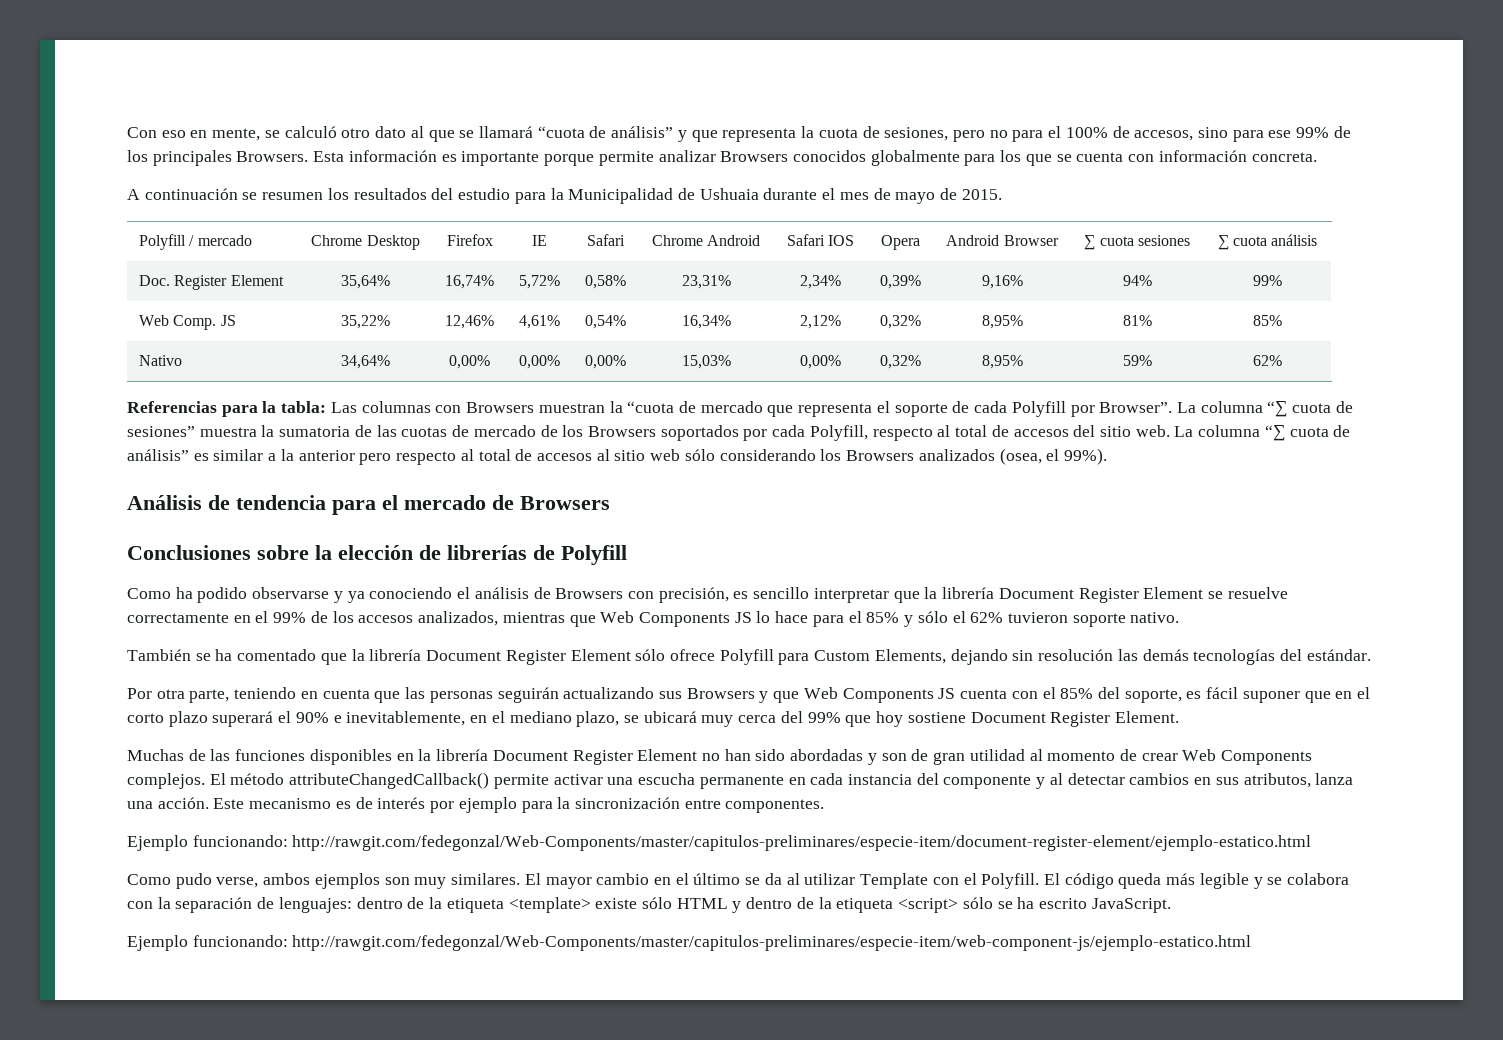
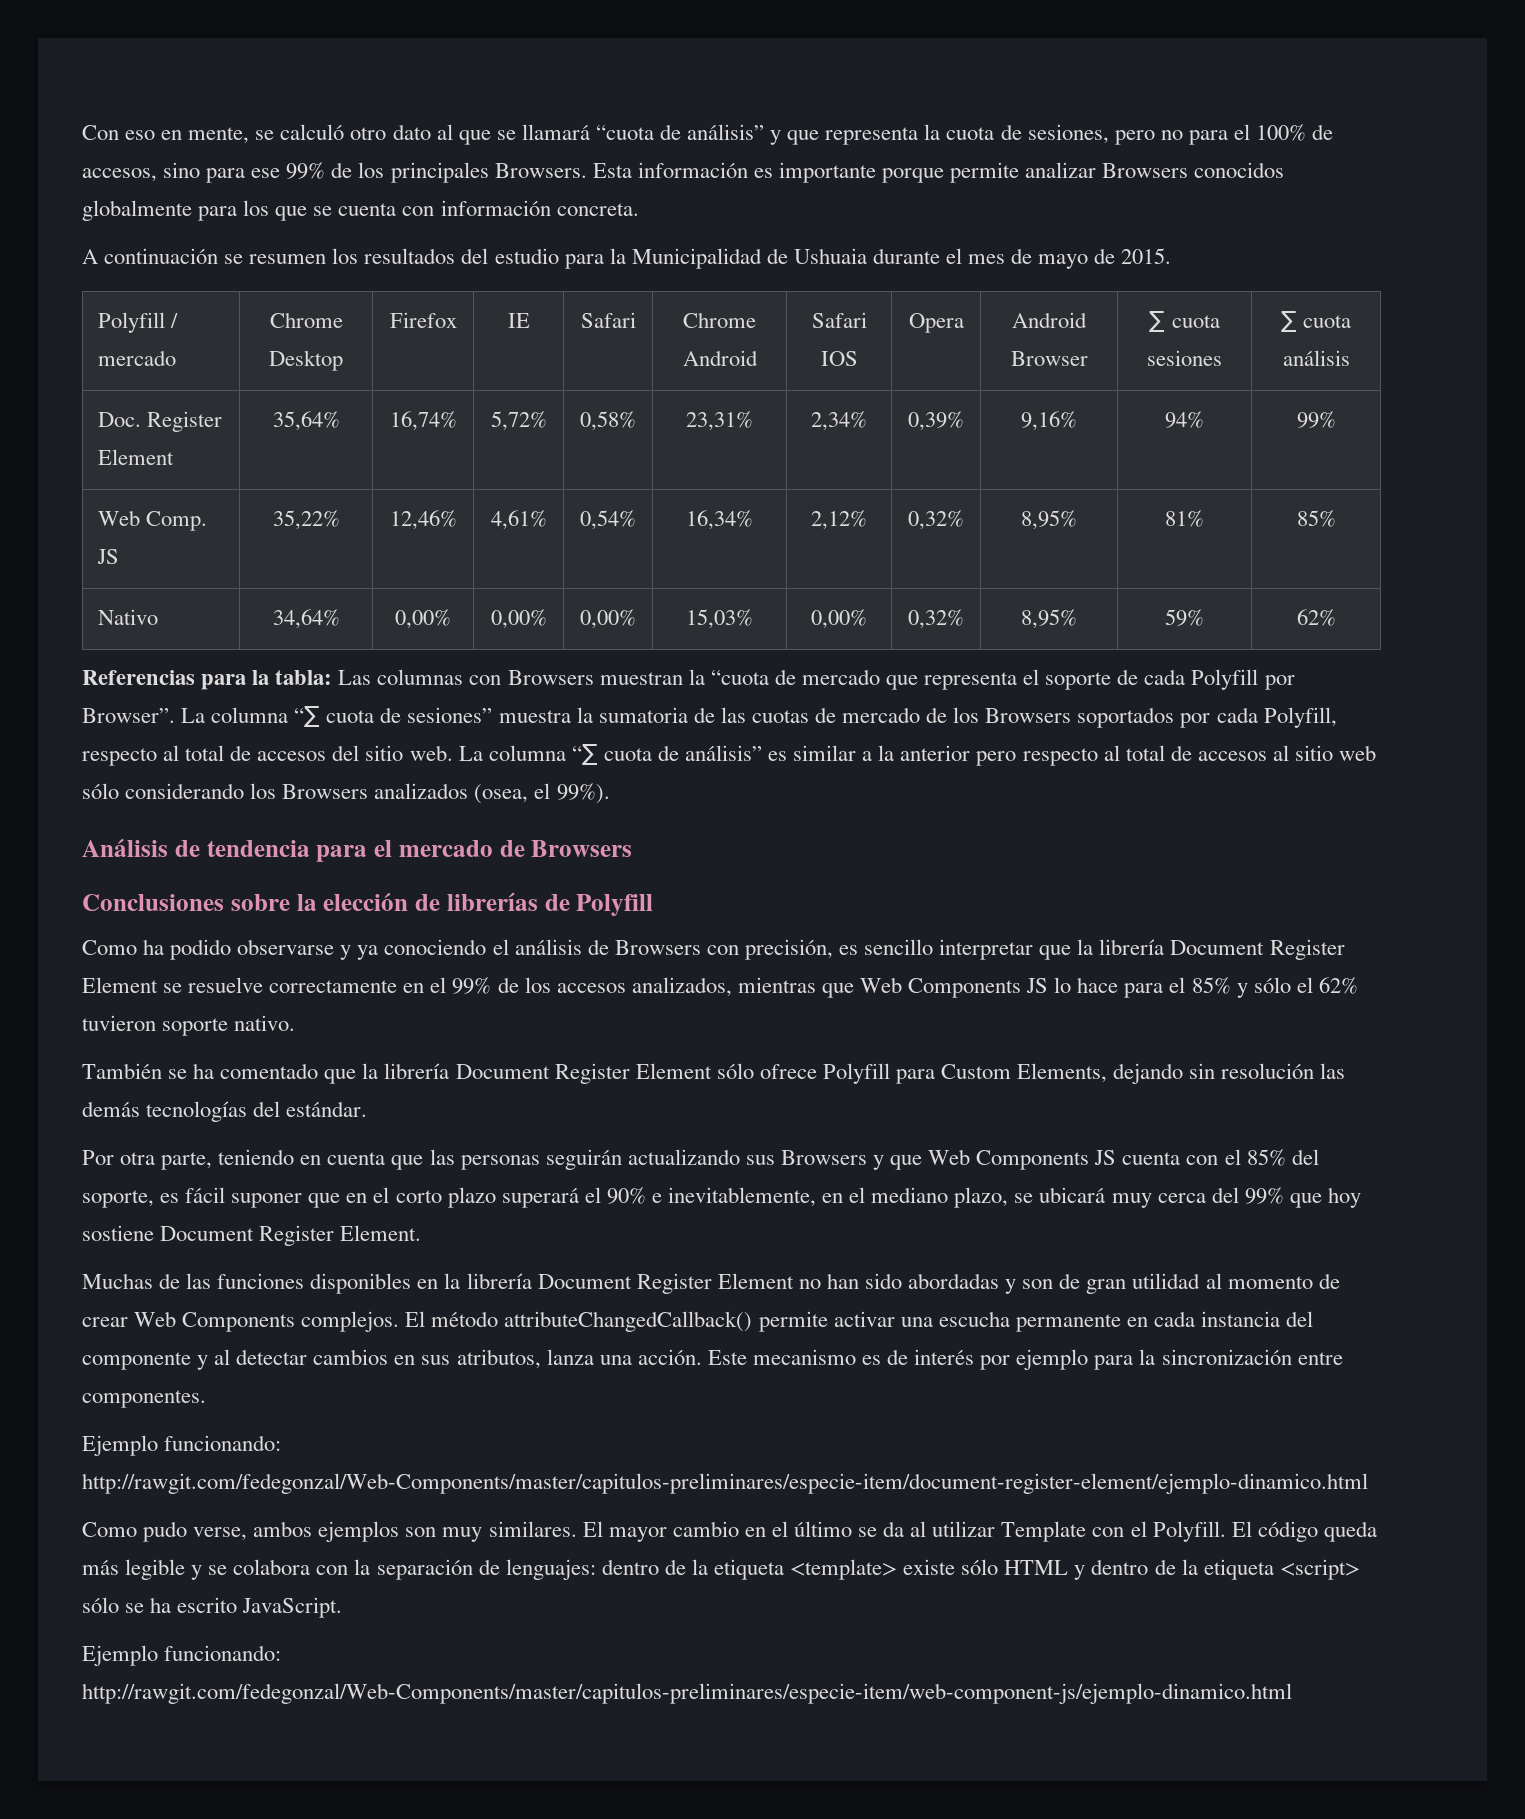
- Ejemplo funcionando: http://rawgit.com/fedegonzal/Web-Components/master/capitulos-preliminares/especie-item/document-register-element/ejemplo-estatico.html
+ Ejemplo funcionando: http://rawgit.com/fedegonzal/Web-Components/master/capitulos-preliminares/especie-item/document-register-element/ejemplo-dinamico.html
- Ejemplo funcionando: http://rawgit.com/fedegonzal/Web-Components/master/capitulos-preliminares/especie-item/web-component-js/ejemplo-estatico.html
+ Ejemplo funcionando: http://rawgit.com/fedegonzal/Web-Components/master/capitulos-preliminares/especie-item/web-component-js/ejemplo-dinamico.html

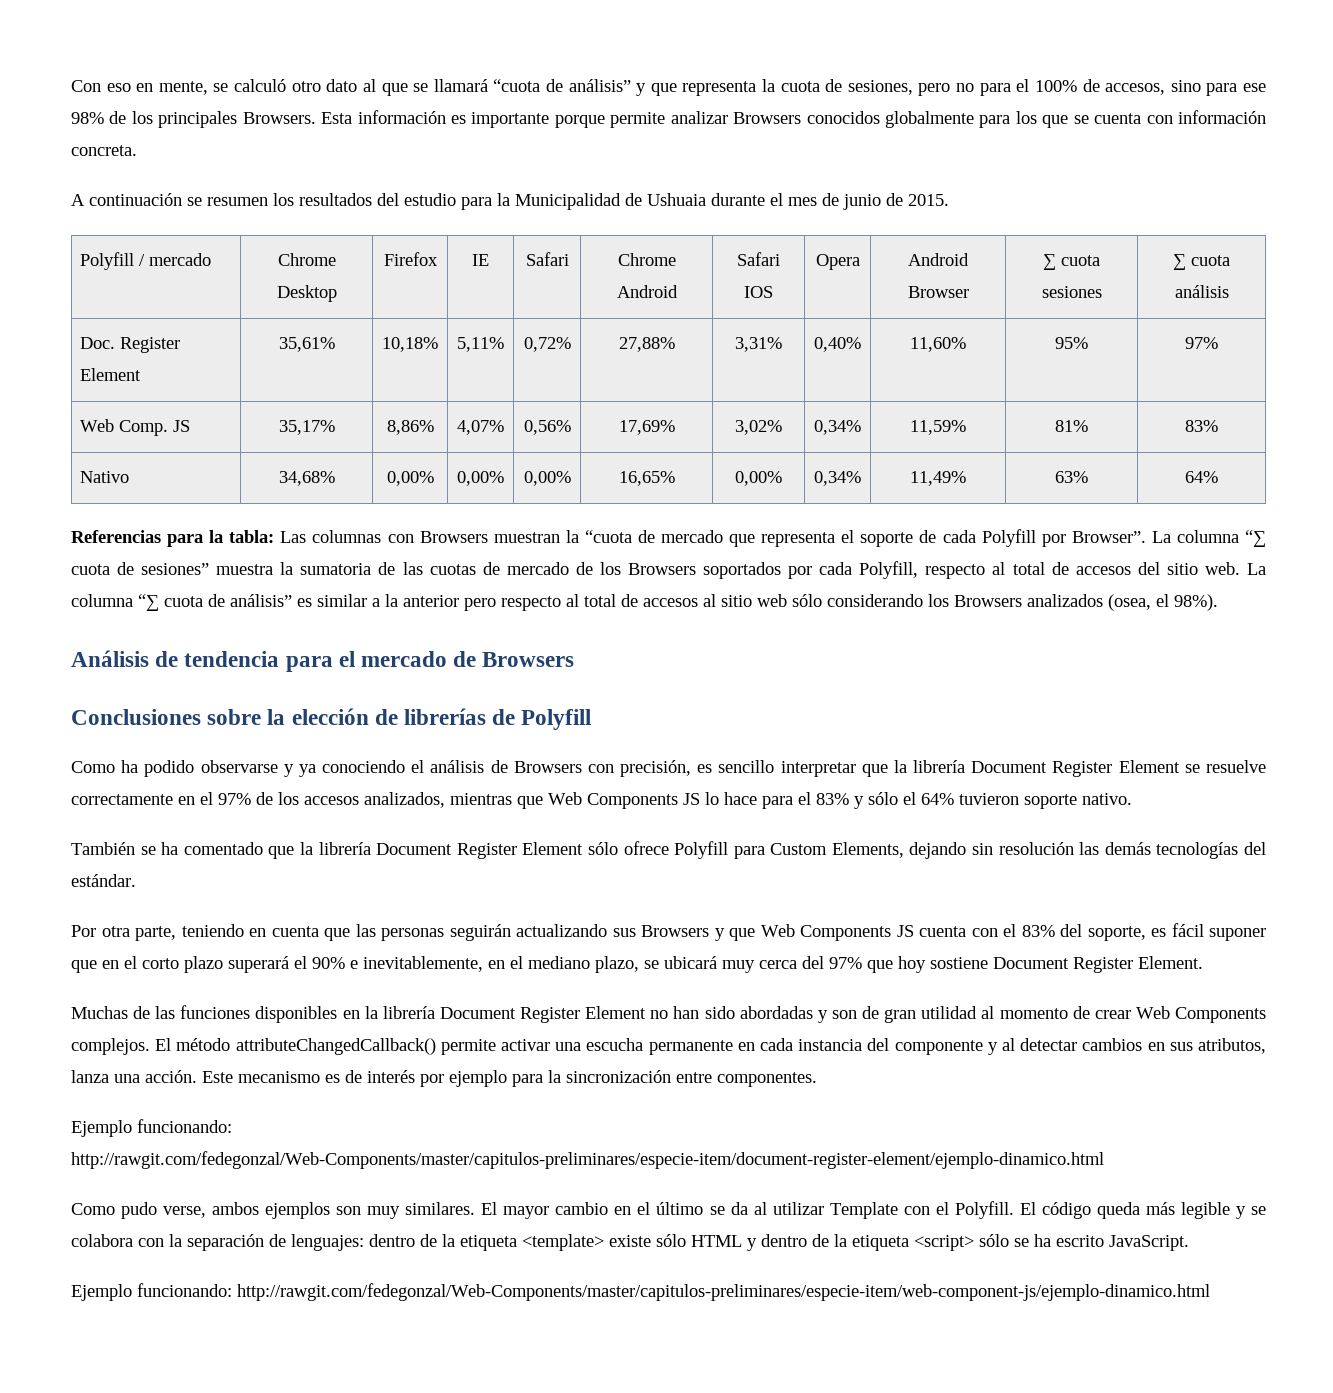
- Con eso en mente, se calculó otro dato al que se llamará “cuota de análisis” y que representa la cuota de sesiones, pero no para el 100% de accesos, sino para ese 99% de los principales Browsers.
+ Con eso en mente, se calculó otro dato al que se llamará “cuota de análisis” y que representa la cuota de sesiones, pero no para el 100% de accesos, sino para ese 98% de los principales Browsers.
- A continuación se resumen los resultados del estudio para la Municipalidad de Ushuaia durante el mes de mayo de 2015.
+ A continuación se resumen los resultados del estudio para la Municipalidad de Ushuaia durante el mes de junio de 2015.
- Doc. Register Element | 35,64% | 16,74% | 5,72% | 0,58% | 23,31% | 2,34% | 0,39% | 9,16% | 94% | 99%
- Web Comp. JS | 35,22% | 12,46% | 4,61% | 0,54% | 16,34% | 2,12% | 0,32% | 8,95% | 81% | 85%
+ Doc. Register Element | 35,61% | 10,18% | 5,11% | 0,72% | 27,88% | 3,31% | 0,40% | 11,60% | 95% | 97%
+ Web Comp. JS | 35,17% | 8,86% | 4,07% | 0,56% | 17,69% | 3,02% | 0,34% | 11,59% | 81% | 83%
- Nativo | 34,64% | 0,00% | 0,00% | 0,00% | 15,03% | 0,00% | 0,32% | 8,95% | 59% | 62%
+ Nativo | 34,68% | 0,00% | 0,00% | 0,00% | 16,65% | 0,00% | 0,34% | 11,49% | 63% | 64%
- La columna “∑ cuota de análisis” es similar a la anterior pero respecto al total de accesos al sitio web sólo considerando los Browsers analizados (osea, el 99%).
+ La columna “∑ cuota de análisis” es similar a la anterior pero respecto al total de accesos al sitio web sólo considerando los Browsers analizados (osea, el 98%).
- Como ha podido observarse y ya conociendo el análisis de Browsers con precisión, es sencillo interpretar que la librería Document Register Element se resuelve correctamente en el 99% de los accesos analizados, mientras que Web Components JS lo hace para el 85% y sólo el 62% tuvieron soporte nativo.
+ Como ha podido observarse y ya conociendo el análisis de Browsers con precisión, es sencillo interpretar que la librería Document Register Element se resuelve correctamente en el 97% de los accesos analizados, mientras que Web Components JS lo hace para el 83% y sólo el 64% tuvieron soporte nativo.
- Por otra parte, teniendo en cuenta que las personas seguirán actualizando sus Browsers y que Web Components JS cuenta con el 85% del soporte, es fácil suponer que en el corto plazo superará el 90% e inevitablemente, en el mediano plazo, se ubicará muy cerca del 99% que hoy sostiene Document Register Element.
+ Por otra parte, teniendo en cuenta que las personas seguirán actualizando sus Browsers y que Web Components JS cuenta con el 83% del soporte, es fácil suponer que en el corto plazo superará el 90% e inevitablemente, en el mediano plazo, se ubicará muy cerca del 97% que hoy sostiene Document Register Element.

